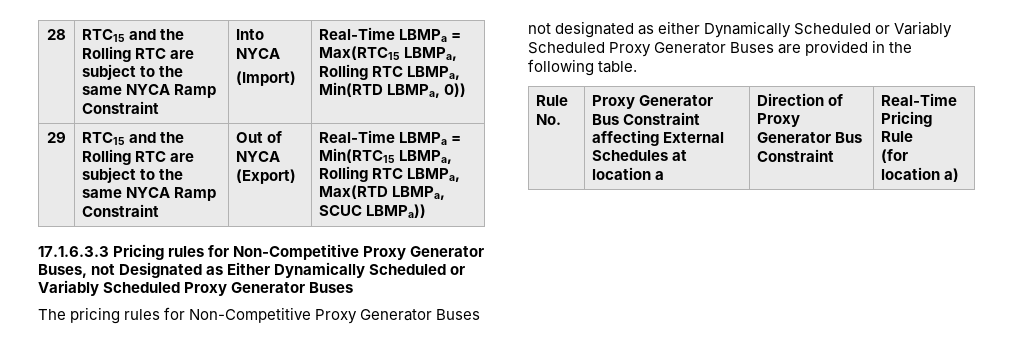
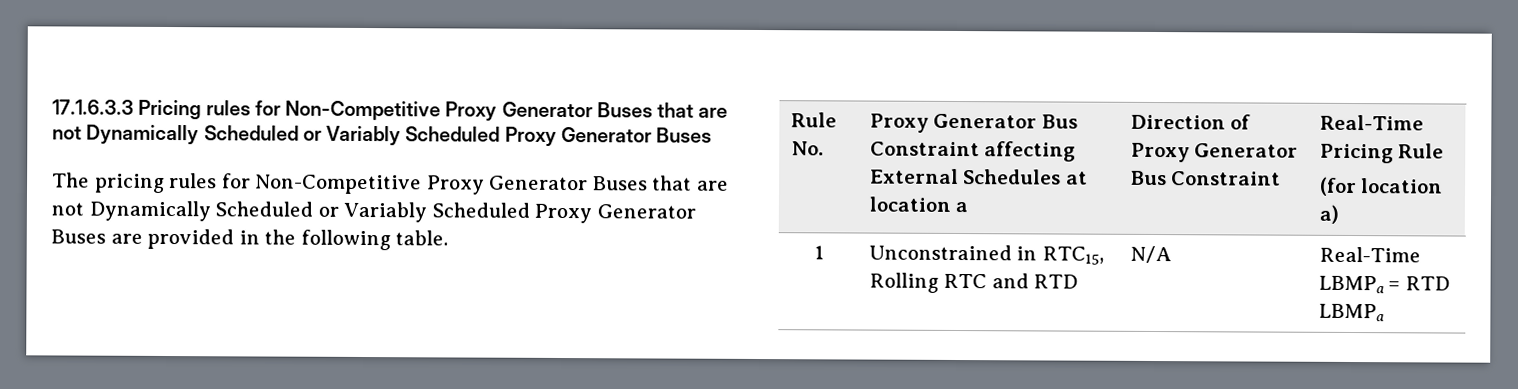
- 28 | RTC15 and the Rolling RTC are subject to the same NYCA Ramp Constraint | Into NYCA
- (Import) | Real-Time LBMPa = Max(RTC15 LBMPa, Rolling RTC LBMPa, Min(RTD LBMPa, 0))
- 29 | RTC15 and the Rolling RTC are subject to the same NYCA Ramp Constraint | Out of NYCA (Export) | Real-Time LBMPa = Min(RTC15 LBMPa, Rolling RTC LBMPa, Max(RTD LBMPa, SCUC LBMPa))
- 17.1.6.3.3 Pricing rules for Non-Competitive Proxy Generator Buses, not Designated as Either Dynamically Scheduled or Variably Scheduled Proxy Generator Buses
+ 17.1.6.3.3 Pricing rules for Non-Competitive Proxy Generator Buses that are not Dynamically Scheduled or Variably Scheduled Proxy Generator Buses
- The pricing rules for Non-Competitive Proxy Generator Buses not designated as either Dynamically Scheduled or Variably Scheduled Proxy Generator Buses are provided in the following table.
+ The pricing rules for Non-Competitive Proxy Generator Buses that are not Dynamically Scheduled or Variably Scheduled Proxy Generator Buses are provided in the following table.
+ 1 | Unconstrained in RTC15, Rolling RTC and RTD | N/A | Real-Time LBMPa = RTD LBMPa

